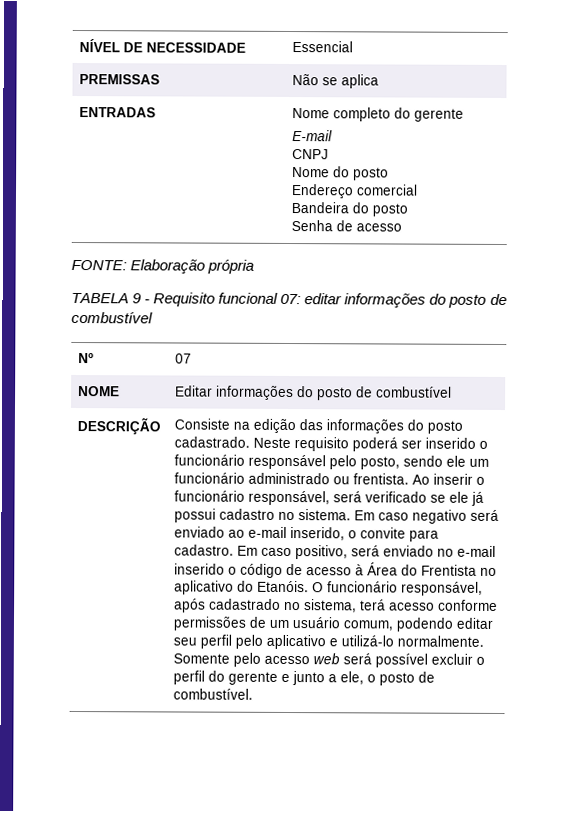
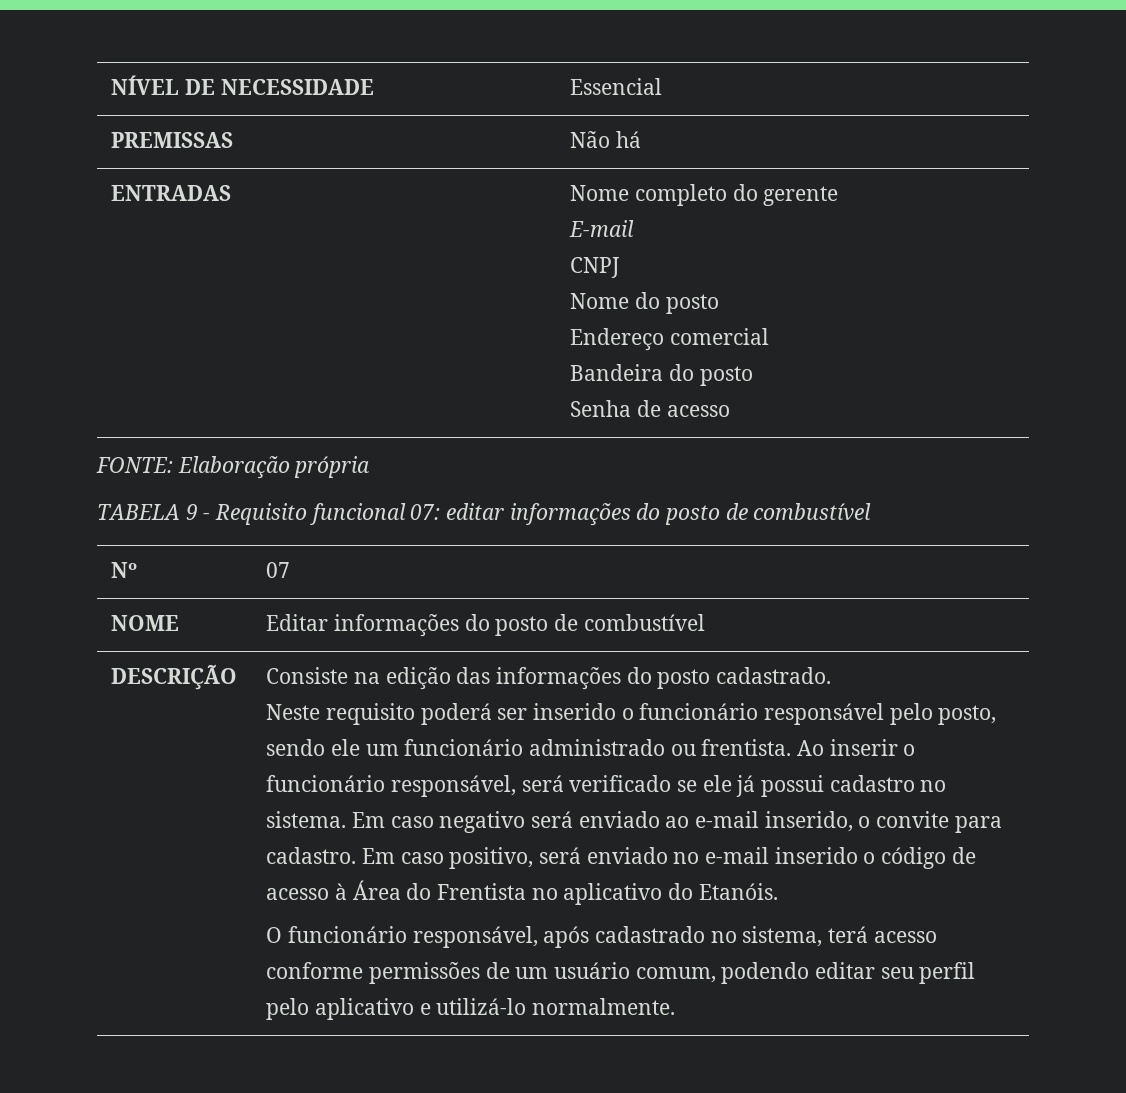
- PREMISSAS | Não se aplica
+ PREMISSAS | Não há
- Consiste na edição das informações do posto cadastrado. Neste requisito poderá ser inserido o funcionário responsável pelo posto, sendo ele um funcionário administrado ou frentista.
+ Consiste na edição das informações do posto cadastrado.
+ Neste requisito poderá ser inserido o funcionário responsável pelo posto, sendo ele um funcionário administrado ou frentista.
- Em caso positivo, será enviado no e-mail inserido o código de acesso à Área do Frentista no aplicativo do Etanóis. O funcionário responsável, após cadastrado no sistema, terá acesso conforme permissões de um usuário comum, podendo editar seu perfil pelo aplicativo e utilizá-lo normalmente. Somente pelo acesso web será possível excluir o perfil do gerente e junto a ele, o posto de combustível.
+ Em caso positivo, será enviado no e-mail inserido o código de acesso à Área do Frentista no aplicativo do Etanóis.
+ O funcionário responsável, após cadastrado no sistema, terá acesso conforme permissões de um usuário comum, podendo editar seu perfil pelo aplicativo e utilizá-lo normalmente.

